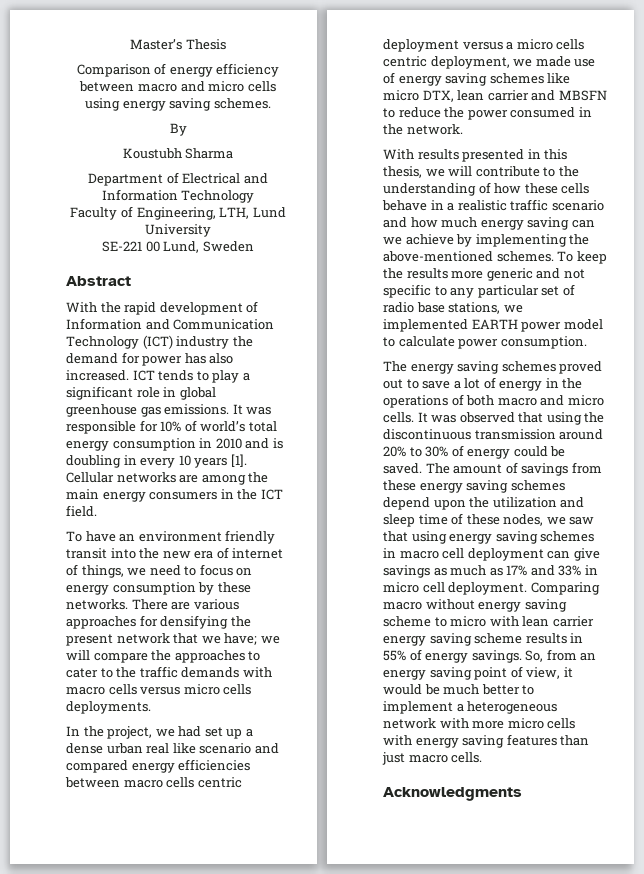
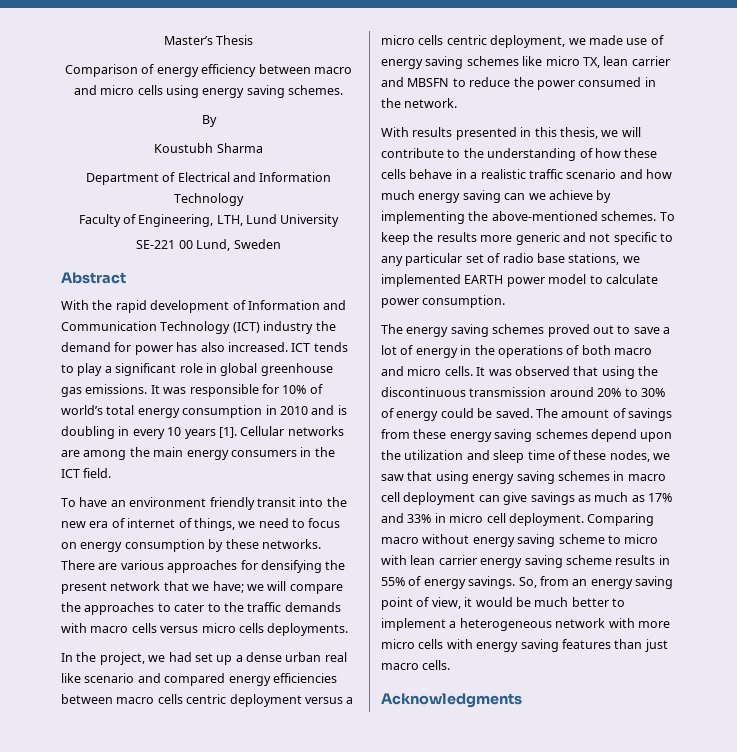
- In the project, we had set up a dense urban real like scenario and compared energy efficiencies between macro cells centric deployment versus a micro cells centric deployment, we made use of energy saving schemes like micro DTX, lean carrier and MBSFN to reduce the power consumed in the network.
+ In the project, we had set up a dense urban real like scenario and compared energy efficiencies between macro cells centric deployment versus a micro cells centric deployment, we made use of energy saving schemes like micro TX, lean carrier and MBSFN to reduce the power consumed in the network.

